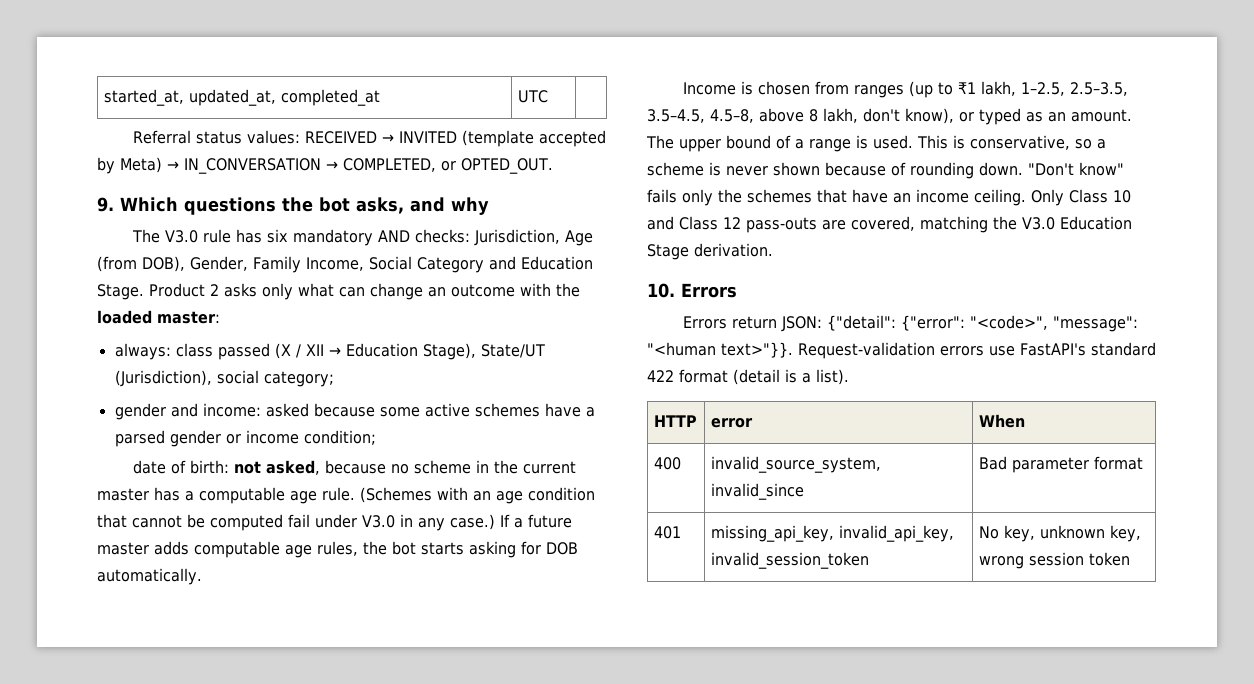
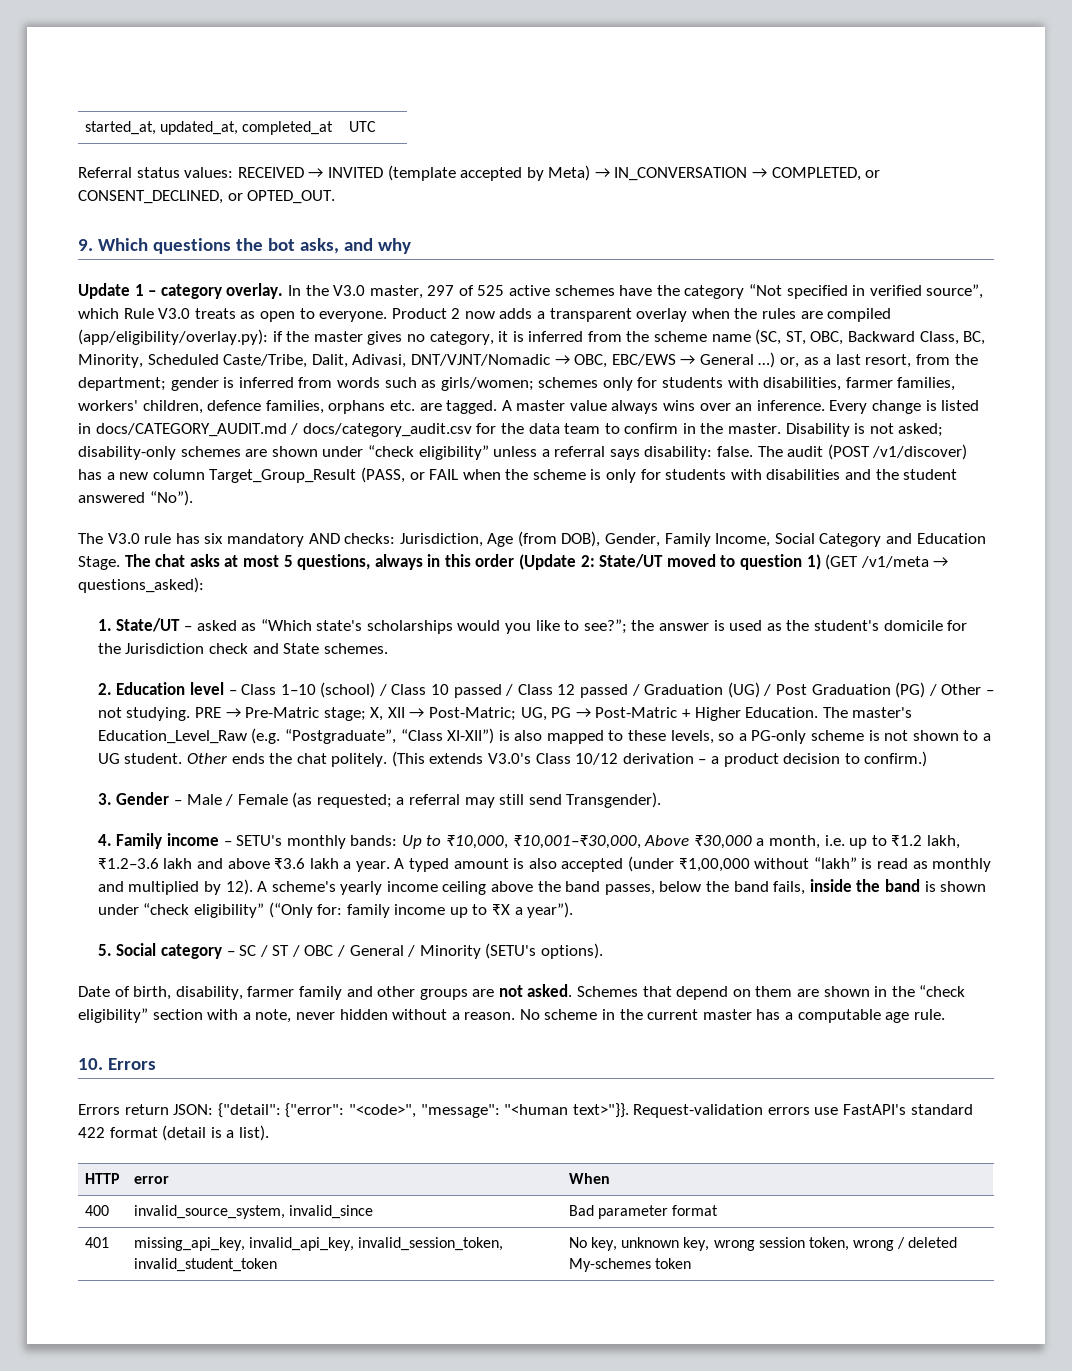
- Referral status values: RECEIVED → INVITED (template accepted by Meta) → IN_CONVERSATION → COMPLETED, or OPTED_OUT.
+ Referral status values: RECEIVED → INVITED (template accepted by Meta) → IN_CONVERSATION → COMPLETED, or CONSENT_DECLINED, or OPTED_OUT.
+ Update 1 – category overlay. In the V3.0 master, 297 of 525 active schemes have the category “Not specified in verified source”, which Rule V3.0 treats as open to everyone. Product 2 now adds a transparent overlay when the rules are compiled (app/eligibility/overlay.py): if the master gives no category, it is inferred from the scheme name (SC, ST, OBC, Backward Class, BC, Minority, Scheduled Caste/Tribe, Dalit, Adivasi, DNT/VJNT/Nomadic → OBC, EBC/EWS → General …) or, as a last resort, from the department; gender is inferred from words such as girls/women; schemes only for students with disabilities, farmer families, workers' children, defence families, orphans etc. are tagged. A master value always wins over an inference. Every change is listed in docs/CATEGORY_AUDIT.md / docs/category_audit.csv for the data team to confirm in the master. Disability is not asked; disability-only schemes are shown under “check eligibility” unless a referral says disability: false. The audit (POST /v1/discover) has a new column Target_Group_Result (PASS, or FAIL when the scheme is only for students with disabilities and the student answered “No”).
- Product 2 asks only what can change an outcome with the loaded master:
- always: class passed (X / XII → Education Stage), State/UT (Jurisdiction), social category;
- gender and income: asked because some active schemes have a parsed gender or income condition;
- date of birth: not asked, because no scheme in the current master has a computable age rule. (Schemes with an age condition that cannot be computed fail under V3.0 in any case.) If a future master adds computable age rules, the bot starts asking for DOB automatically.
- Income is chosen from ranges (up to ₹1 lakh, 1–2.5, 2.5–3.5, 3.5–4.5, 4.5–8, above 8 lakh, don't know), or typed as an amount. The upper bound of a range is used. This is conservative, so a scheme is never shown because of rounding down. "Don't know" fails only the schemes that have an income ceiling. Only Class 10 and Class 12 pass-outs are covered, matching the V3.0 Education Stage derivation.
+ The chat asks at most 5 questions, always in this order (Update 2: State/UT moved to question 1) (GET /v1/meta → questions_asked):
+ 1. State/UT – asked as “Which state's scholarships would you like to see?”; the answer is used as the student's domicile for the Jurisdiction check and State schemes.
+ 2. Education level – Class 1–10 (school) / Class 10 passed / Class 12 passed / Graduation (UG) / Post Graduation (PG) / Other – not studying. PRE → Pre-Matric stage; X, XII → Post-Matric; UG, PG → Post-Matric + Higher Education. The master's Education_Level_Raw (e.g. “Postgraduate”, “Class XI-XII”) is also mapped to these levels, so a PG-only scheme is not shown to a UG student. Other ends the chat politely. (This extends V3.0's Class 10/12 derivation – a product decision to confirm.)
+ 3. Gender – Male / Female (as requested; a referral may still send Transgender).
+ 4. Family income – SETU's monthly bands: Up to ₹10,000, ₹10,001–₹30,000, Above ₹30,000 a month, i.e. up to ₹1.2 lakh, ₹1.2–3.6 lakh and above ₹3.6 lakh a year. A typed amount is also accepted (under ₹1,00,000 without “lakh” is read as monthly and multiplied by 12). A scheme's yearly income ceiling above the band passes, below the band fails, inside the band is shown under “check eligibility” (“Only for: family income up to ₹X a year”).
+ 5. Social category – SC / ST / OBC / General / Minority (SETU's options).
+ Date of birth, disability, farmer family and other groups are not asked. Schemes that depend on them are shown in the “check eligibility” section with a note, never hidden without a reason. No scheme in the current master has a computable age rule.
- 401 | missing_api_key, invalid_api_key, invalid_session_token | No key, unknown key, wrong session token
+ 401 | missing_api_key, invalid_api_key, invalid_session_token, invalid_student_token | No key, unknown key, wrong session token, wrong / deleted My-schemes token

